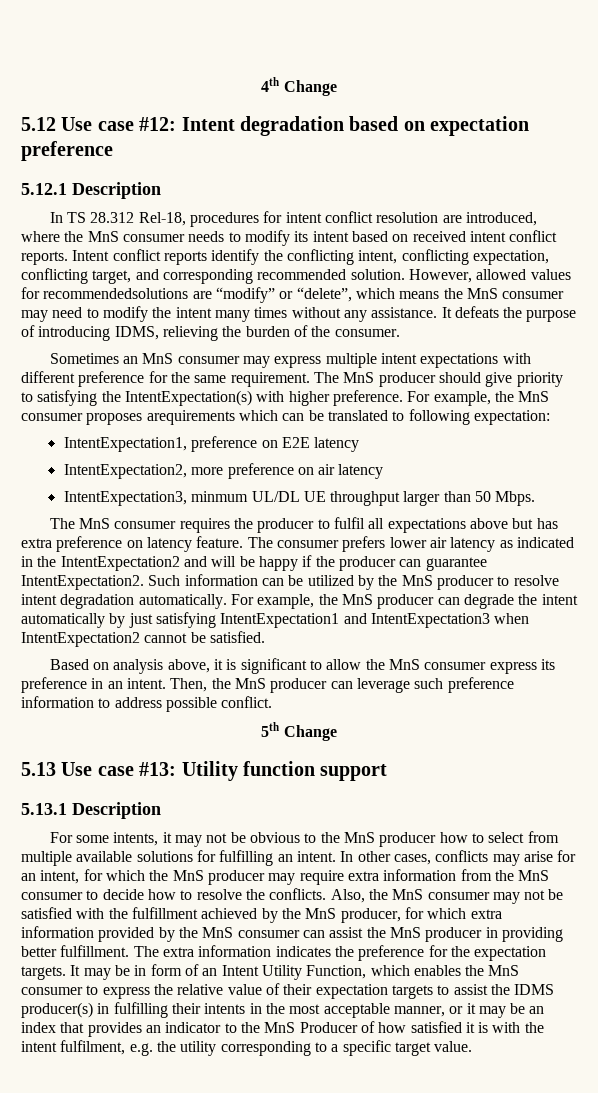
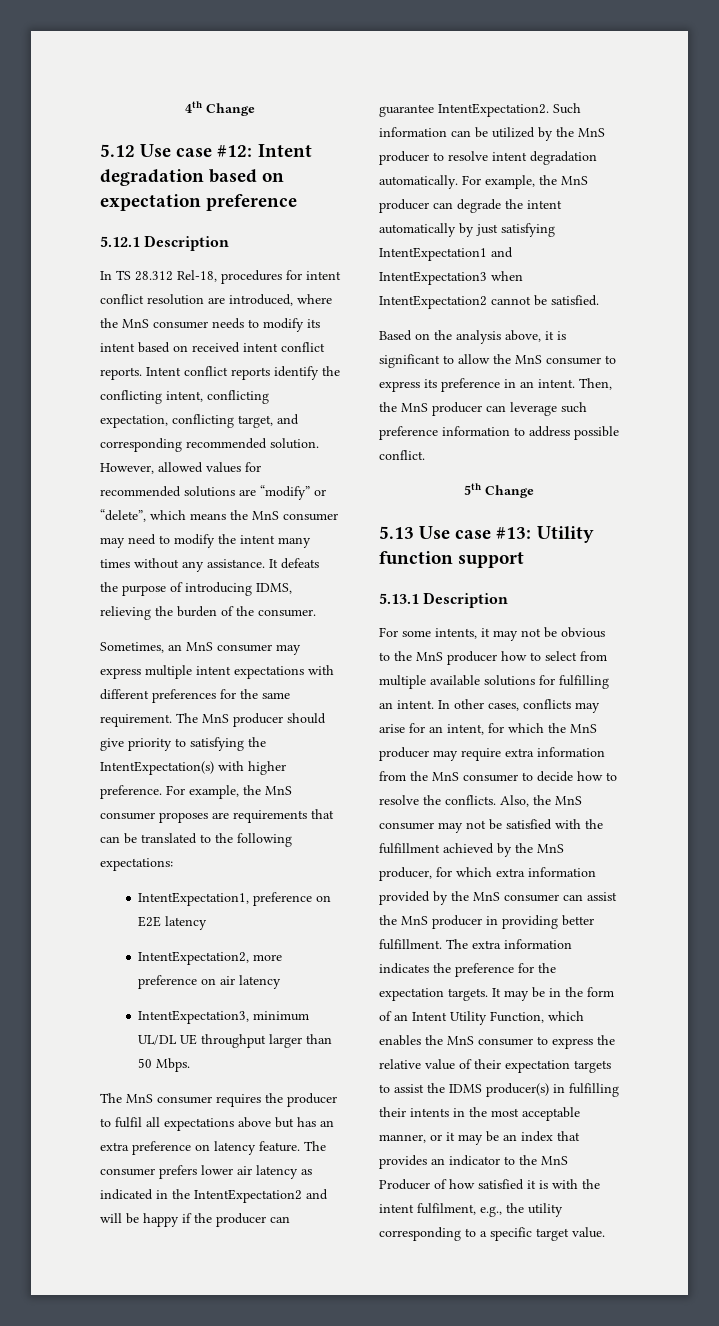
- However, allowed values for recommendedsolutions are “modify” or “delete”, which means the MnS consumer may need to modify the intent many times without any assistance.
+ However, allowed values for recommended solutions are “modify” or “delete”, which means the MnS consumer may need to modify the intent many times without any assistance.
- Sometimes an MnS consumer may express multiple intent expectations with different preference for the same requirement.
+ Sometimes, an MnS consumer may express multiple intent expectations with different preferences for the same requirement.
- For example, the MnS consumer proposes arequirements which can be translated to following expectation:
+ For example, the MnS consumer proposes are requirements that can be translated to the following expectations:
- IntentExpectation3, minmum UL/DL UE throughput larger than 50 Mbps.
+ IntentExpectation3, minimum UL/DL UE throughput larger than 50 Mbps.
- The MnS consumer requires the producer to fulfil all expectations above but has extra preference on latency feature.
+ The MnS consumer requires the producer to fulfil all expectations above but has an extra preference on latency feature.
- Based on analysis above, it is significant to allow the MnS consumer express its preference in an intent.
+ Based on the analysis above, it is significant to allow the MnS consumer to express its preference in an intent.
- It may be in form of an Intent Utility Function, which enables the MnS consumer to express the relative value of their expectation targets to assist the IDMS producer(s) in fulfilling their intents in the most acceptable manner, or it may be an index that provides an indicator to the MnS Producer of how satisfied it is with the intent fulfilment, e.g. the utility corresponding to a specific target value.
+ It may be in the form of an Intent Utility Function, which enables the MnS consumer to express the relative value of their expectation targets to assist the IDMS producer(s) in fulfilling their intents in the most acceptable manner, or it may be an index that provides an indicator to the MnS Producer of how satisfied it is with the intent fulfilment, e.g., the utility corresponding to a specific target value.

